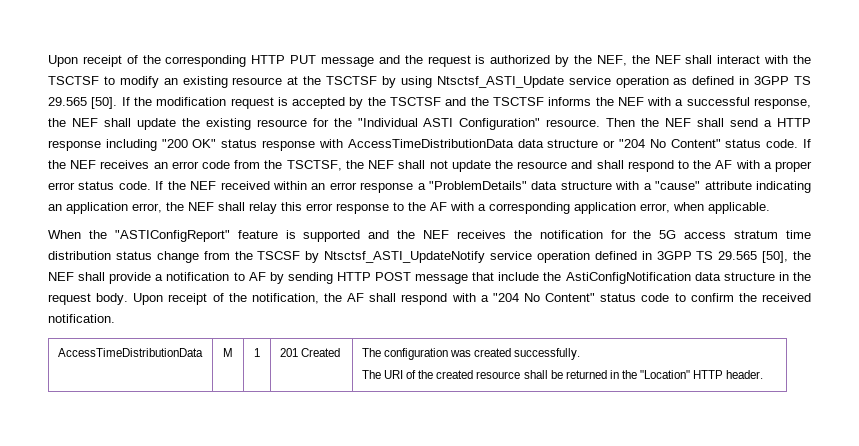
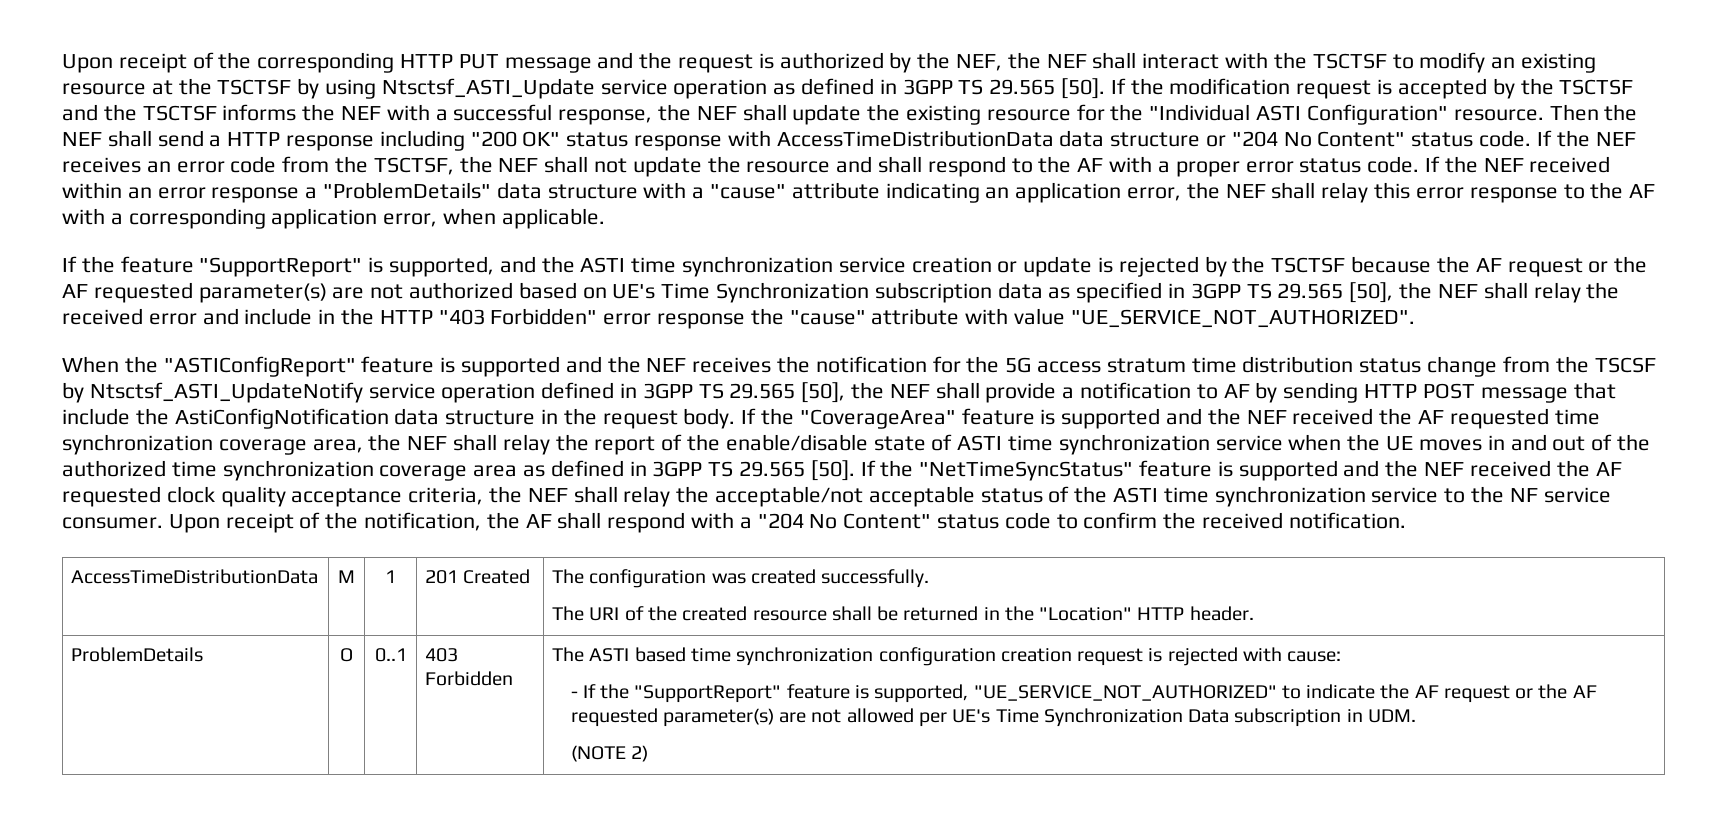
+ If the feature "SupportReport" is supported, and the ASTI time synchronization service creation or update is rejected by the TSCTSF because the AF request or the AF requested parameter(s) are not authorized based on UE's Time Synchronization subscription data as specified in 3GPP TS 29.565 [50], the NEF shall relay the received error and include in the HTTP "403 Forbidden" error response the "cause" attribute with value "UE_SERVICE_NOT_AUTHORIZED".
+ If the "CoverageArea" feature is supported and the NEF received the AF requested time synchronization coverage area, the NEF shall relay the report of the enable/disable state of ASTI time synchronization service when the UE moves in and out of the authorized time synchronization coverage area as defined in 3GPP TS 29.565 [50]. If the "NetTimeSyncStatus" feature is supported and the NEF received the AF requested clock quality acceptance criteria, the NEF shall relay the acceptable/not acceptable status of the ASTI time synchronization service to the NF service consumer.
+ ProblemDetails | O | 0..1 | 403 Forbidden | The ASTI based time synchronization configuration creation request is rejected with cause:
+ - If the "SupportReport" feature is supported, "UE_SERVICE_NOT_AUTHORIZED" to indicate the AF request or the AF requested parameter(s) are not allowed per UE's Time Synchronization Data subscription in UDM.
+ (NOTE 2)

